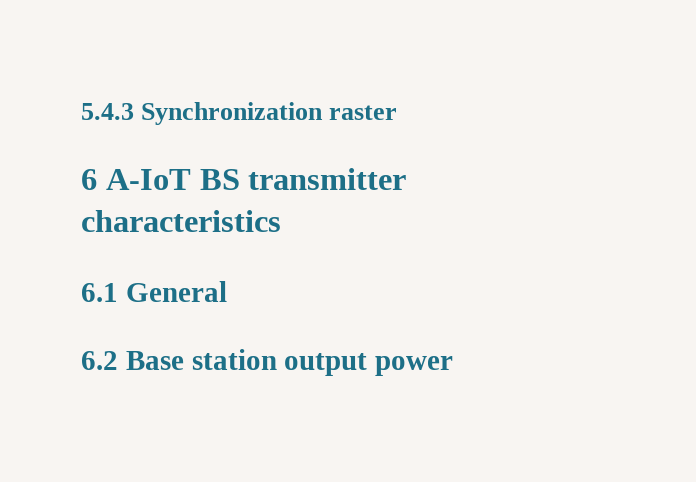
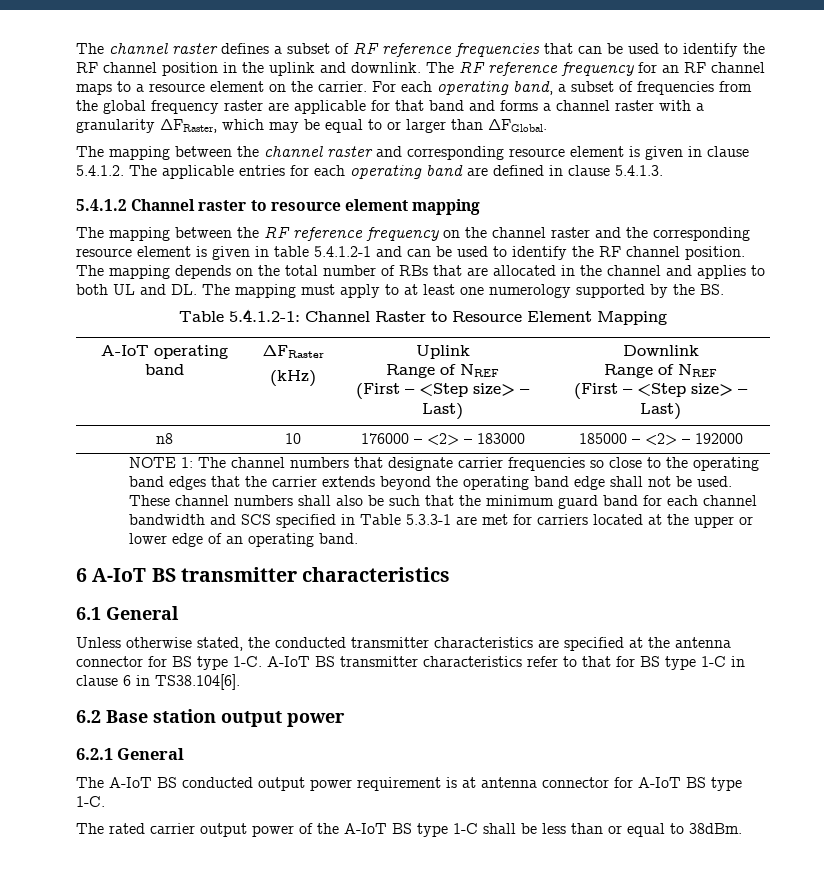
- 5.4.3 Synchronization raster
+ The channel raster defines a subset of RF reference frequencies that can be used to identify the RF channel position in the uplink and downlink. The RF reference frequency for an RF channel maps to a resource element on the carrier. For each operating band, a subset of frequencies from the global frequency raster are applicable for that band and forms a channel raster with a granularity ΔFRaster, which may be equal to or larger than ΔFGlobal.
+ The mapping between the channel raster and corresponding resource element is given in clause 5.4.1.2. The applicable entries for each operating band are defined in clause 5.4.1.3.
+ 5.4.1.2 Channel raster to resource element mapping
+ The mapping between the RF reference frequency on the channel raster and the corresponding resource element is given in table 5.4.1.2-1 and can be used to identify the RF channel position. The mapping depends on the total number of RBs that are allocated in the channel and applies to both UL and DL. The mapping must apply to at least one numerology supported by the BS.
+ Table 5.4.1.2-1: Channel Raster to Resource Element Mapping
+ A-IoT operating band | ΔFRaster
+ (kHz) | Uplink
+ Range of NREF
+ (First – <Step size> – Last) | Downlink
+ Range of NREF
+ (First – <Step size> – Last)
+ n8 | 10 | 176000 – <2> – 183000 | 185000 – <2> – 192000
+ NOTE 1: The channel numbers that designate carrier frequencies so close to the operating band edges that the carrier extends beyond the operating band edge shall not be used. These channel numbers shall also be such that the minimum guard band for each channel bandwidth and SCS specified in Table 5.3.3-1 are met for carriers located at the upper or lower edge of an operating band.
+ Unless otherwise stated, the conducted transmitter characteristics are specified at the antenna connector for BS type 1-C. A-IoT BS transmitter characteristics refer to that for BS type 1-C in clause 6 in TS38.104[6].
+ 6.2.1 General
+ The A-IoT BS conducted output power requirement is at antenna connector for A-IoT BS type 1-C.
+ The rated carrier output power of the A-IoT BS type 1-C shall be less than or equal to 38dBm.

